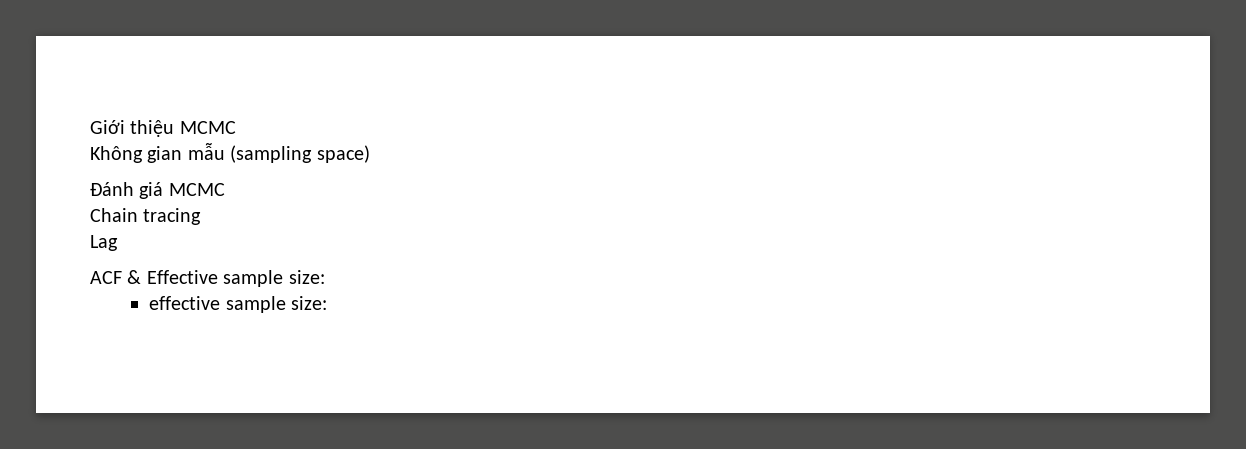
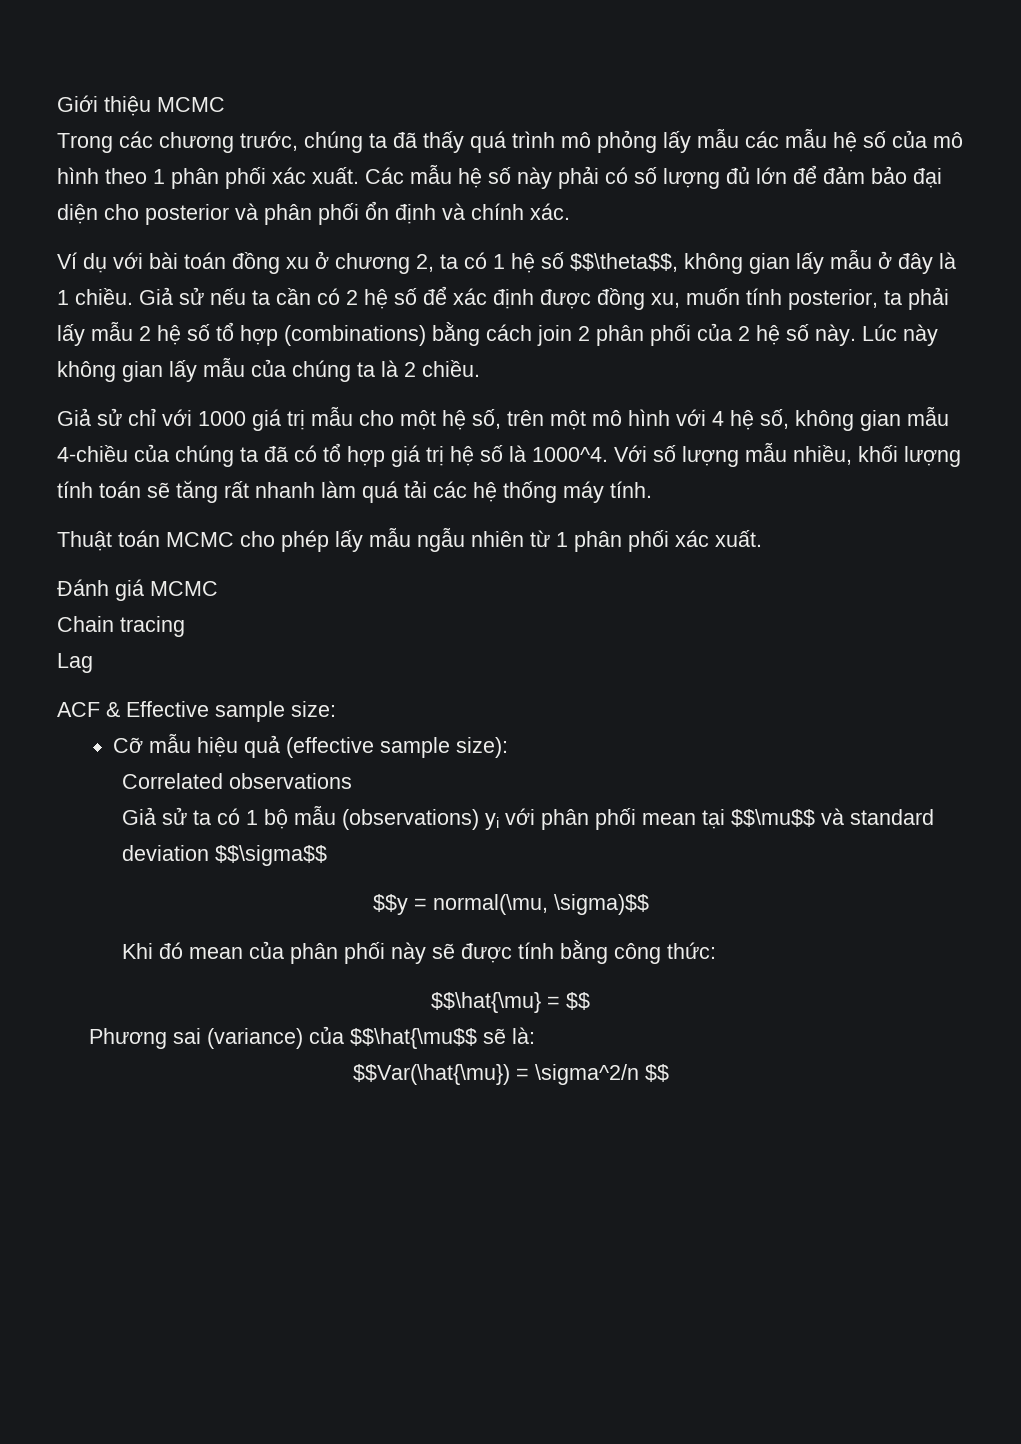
- Không gian mẫu (sampling space)
+ Trong các chương trước, chúng ta đã thấy quá trình mô phỏng lấy mẫu các mẫu hệ số của mô hình theo 1 phân phối xác xuất. Các mẫu hệ số này phải có số lượng đủ lớn để đảm bảo đại diện cho posterior và phân phối ổn định và chính xác.
+ Ví dụ với bài toán đồng xu ở chương 2, ta có 1 hệ số $$\theta$$, không gian lấy mẫu ở đây là 1 chiều. Giả sử nếu ta cần có 2 hệ số để xác định được đồng xu, muốn tính posterior, ta phải lấy mẫu 2 hệ số tổ hợp (combinations) bằng cách join 2 phân phối của 2 hệ số này. Lúc này không gian lấy mẫu của chúng ta là 2 chiều.
+ Giả sử chỉ với 1000 giá trị mẫu cho một hệ số, trên một mô hình với 4 hệ số, không gian mẫu 4-chiều của chúng ta đã có tổ hợp giá trị hệ số là 1000^4. Với số lượng mẫu nhiều, khối lượng tính toán sẽ tăng rất nhanh làm quá tải các hệ thống máy tính.
+ Thuật toán MCMC cho phép lấy mẫu ngẫu nhiên từ 1 phân phối xác xuất.
- effective sample size:
+ Cỡ mẫu hiệu quả (effective sample size):
+ Correlated observations
+ Giả sử ta có 1 bộ mẫu (observations) yi với phân phối mean tại $$\mu$$ và standard deviation $$\sigma$$
+ $$y = normal(\mu, \sigma)$$
+ Khi đó mean của phân phối này sẽ được tính bằng công thức:
+ $$\hat{\mu} = $$
+ Phương sai (variance) của $$\hat{\mu$$ sẽ là:
+ $$Var(\hat{\mu}) = \sigma^2/n $$

